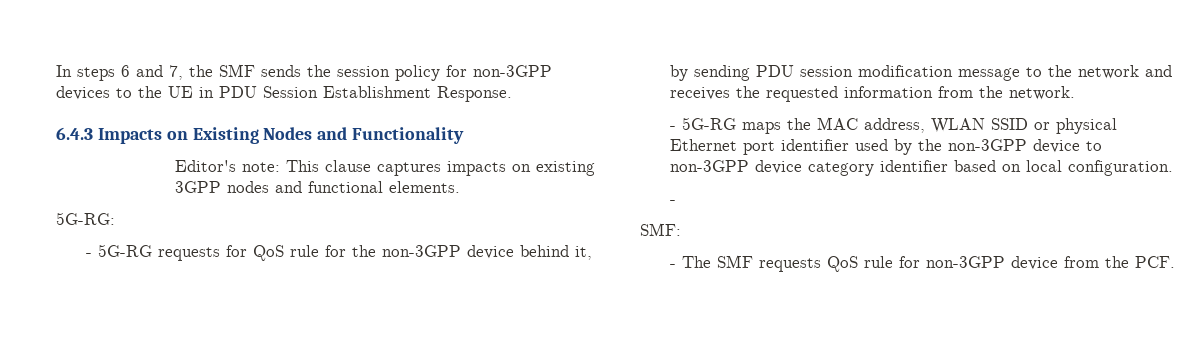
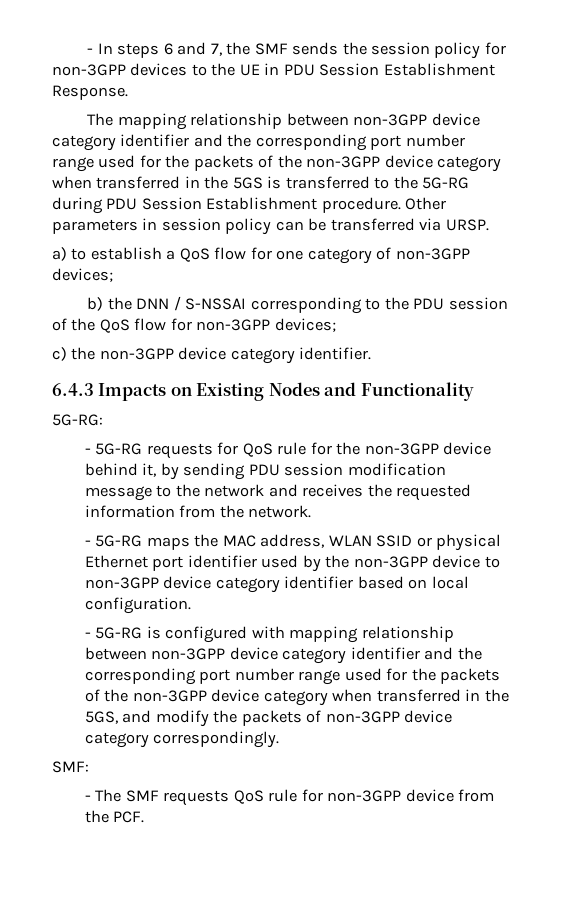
- In steps 6 and 7, the SMF sends the session policy for non-3GPP devices to the UE in PDU Session Establishment Response.
+ - In steps 6 and 7, the SMF sends the session policy for non-3GPP devices to the UE in PDU Session Establishment Response.
+ The mapping relationship between non-3GPP device category identifier and the corresponding port number range used for the packets of the non-3GPP device category when transferred in the 5GS is transferred to the 5G-RG during PDU Session Establishment procedure. Other parameters in session policy can be transferred via URSP.
+ a) to establish a QoS flow for one category of non-3GPP devices;
+ b) the DNN / S-NSSAI corresponding to the PDU session of the QoS flow for non-3GPP devices;
+ c) the non-3GPP device category identifier.
- Editor's note: This clause captures impacts on existing 3GPP nodes and functional elements.
  - 5G-RG maps the MAC address, WLAN SSID or physical Ethernet port identifier used by the non-3GPP device to non-3GPP device category identifier based on local configuration.
- -
+ - 5G-RG is configured with mapping relationship between non-3GPP device category identifier and the corresponding port number range used for the packets of the non-3GPP device category when transferred in the 5GS, and modify the packets of non-3GPP device category correspondingly.

